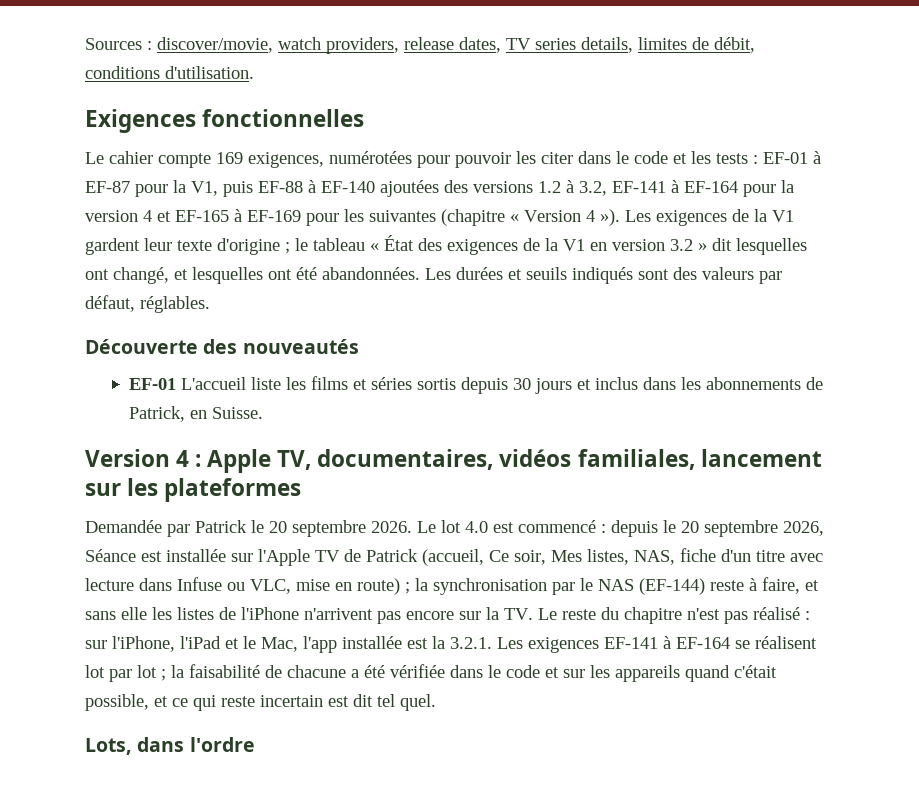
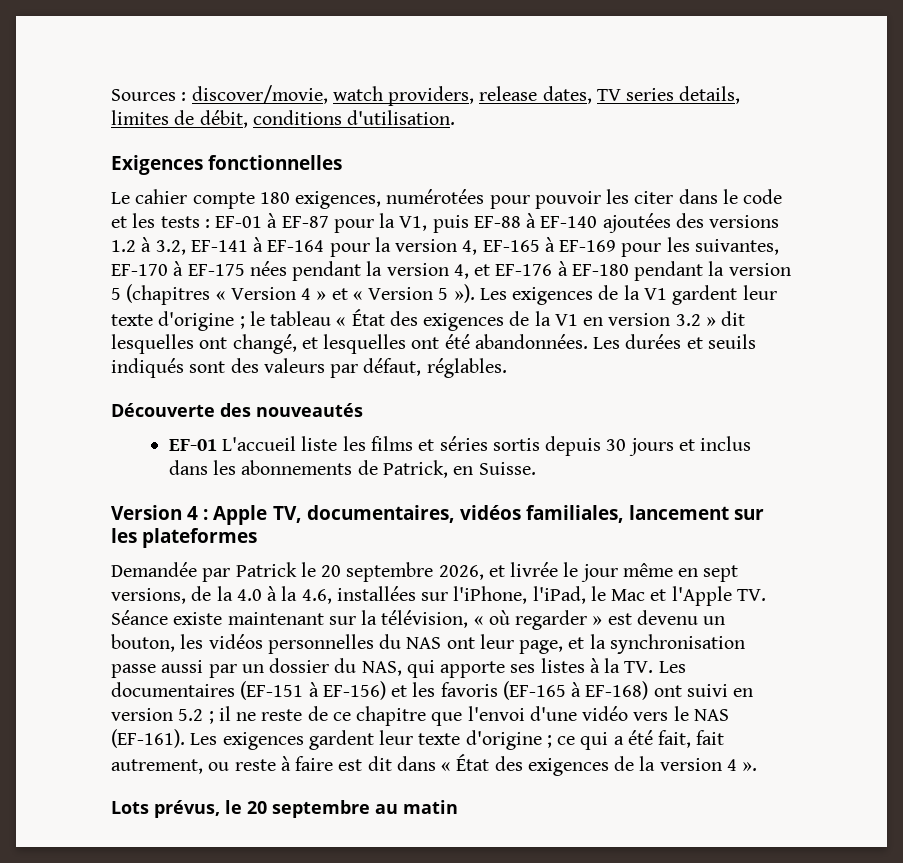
- Le cahier compte 169 exigences, numérotées pour pouvoir les citer dans le code et les tests : EF-01 à EF-87 pour la V1, puis EF-88 à EF-140 ajoutées des versions 1.2 à 3.2, EF-141 à EF-164 pour la version 4 et EF-165 à EF-169 pour les suivantes (chapitre « Version 4 »).
+ Le cahier compte 180 exigences, numérotées pour pouvoir les citer dans le code et les tests : EF-01 à EF-87 pour la V1, puis EF-88 à EF-140 ajoutées des versions 1.2 à 3.2, EF-141 à EF-164 pour la version 4, EF-165 à EF-169 pour les suivantes, EF-170 à EF-175 nées pendant la version 4, et EF-176 à EF-180 pendant la version 5 (chapitres « Version 4 » et « Version 5 »).
- Demandée par Patrick le 20 septembre 2026. Le lot 4.0 est commencé : depuis le 20 septembre 2026, Séance est installée sur l'Apple TV de Patrick (accueil, Ce soir, Mes listes, NAS, fiche d'un titre avec lecture dans Infuse ou VLC, mise en route) ; la synchronisation par le NAS (EF-144) reste à faire, et sans elle les listes de l'iPhone n'arrivent pas encore sur la TV. Le reste du chapitre n'est pas réalisé : sur l'iPhone, l'iPad et le Mac, l'app installée est la 3.2.1. Les exigences EF-141 à EF-164 se réalisent lot par lot ; la faisabilité de chacune a été vérifiée dans le code et sur les appareils quand c'était possible, et ce qui reste incertain est dit tel quel.
- Lots, dans l'ordre
+ Demandée par Patrick le 20 septembre 2026, et livrée le jour même en sept versions, de la 4.0 à la 4.6, installées sur l'iPhone, l'iPad, le Mac et l'Apple TV. Séance existe maintenant sur la télévision, « où regarder » est devenu un bouton, les vidéos personnelles du NAS ont leur page, et la synchronisation passe aussi par un dossier du NAS, qui apporte ses listes à la TV. Les documentaires (EF-151 à EF-156) et les favoris (EF-165 à EF-168) ont suivi en version 5.2 ; il ne reste de ce chapitre que l'envoi d'une vidéo vers le NAS (EF-161). Les exigences gardent leur texte d'origine ; ce qui a été fait, fait autrement, ou reste à faire est dit dans « État des exigences de la version 4 ».
+ Lots prévus, le 20 septembre au matin

